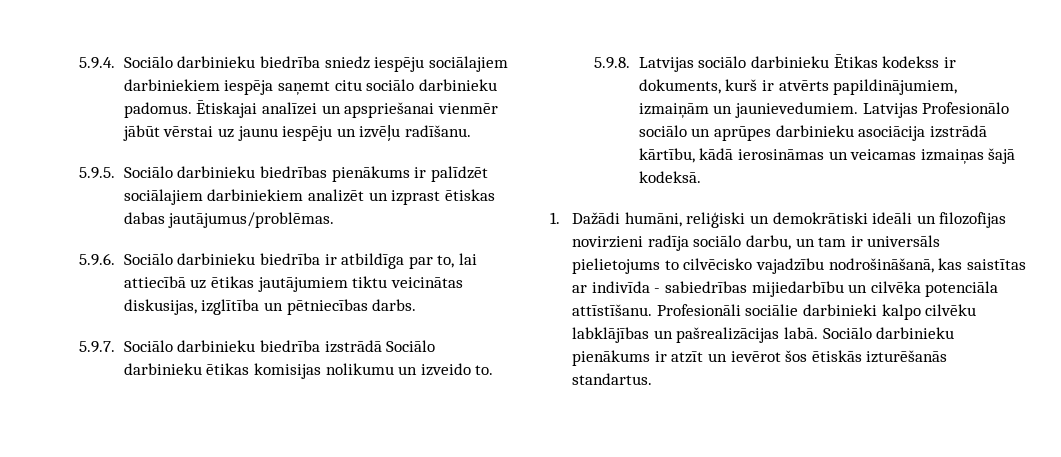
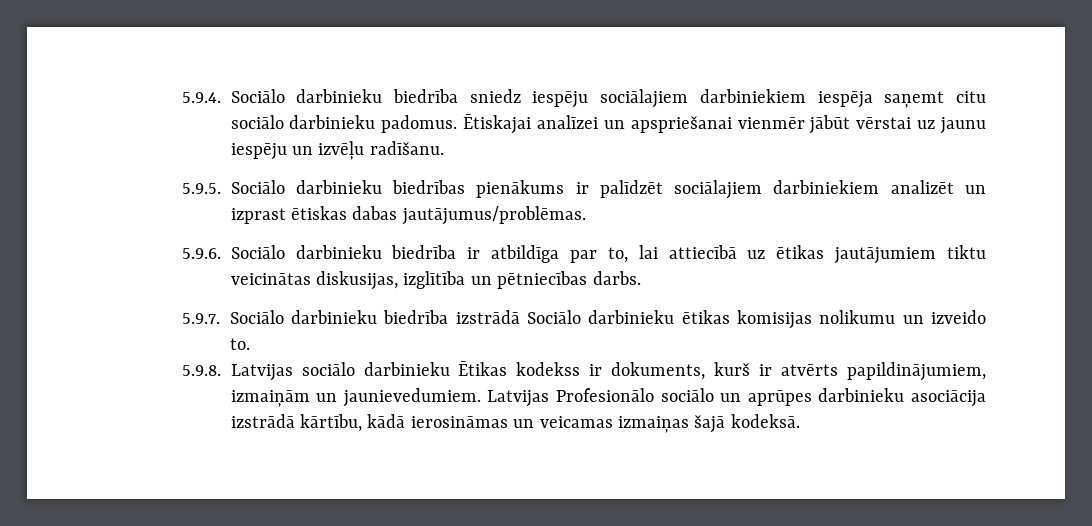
- 1. Dažādi humāni, reliģiski un demokrātiski ideāli un filozofijas novirzieni radīja sociālo darbu, un tam ir universāls pielietojums to cilvēcisko vajadzību nodrošināšanā, kas saistītas ar indivīda - sabiedrības mijiedarbību un cilvēka potenciāla attīstīšanu. Profesionāli sociālie darbinieki kalpo cilvēku labklājības un pašrealizācijas labā. Sociālo darbinieku pienākums ir atzīt un ievērot šos ētiskās izturēšanās standartus.

